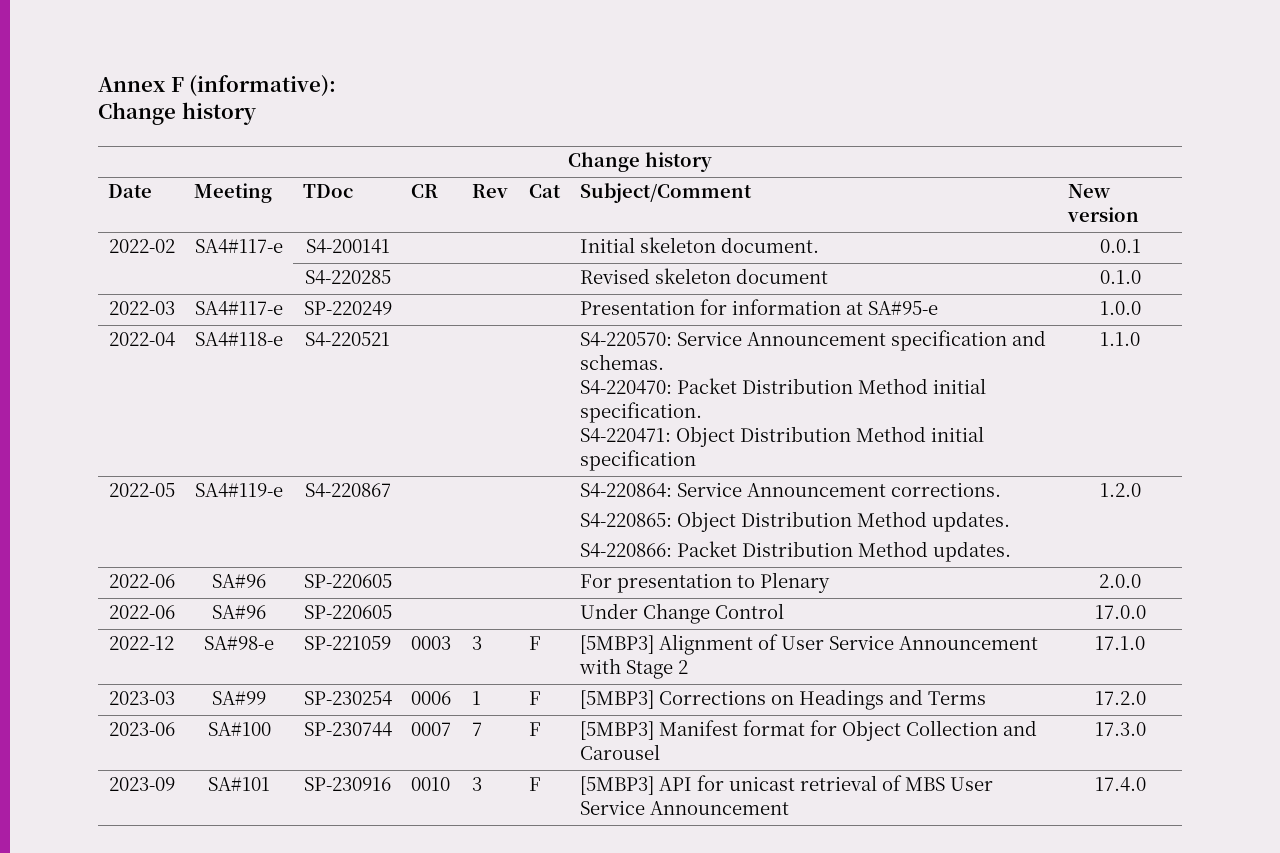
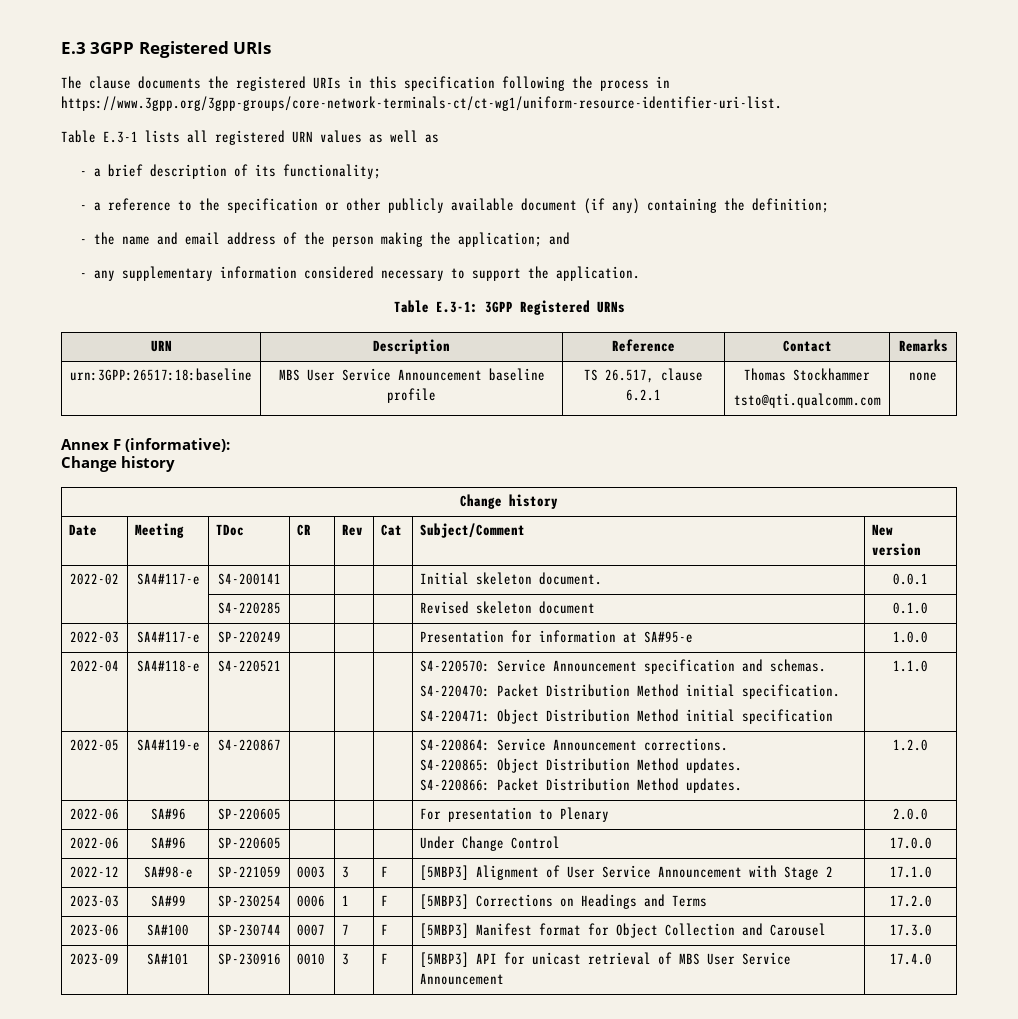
+ E.3 3GPP Registered URIs
+ The clause documents the registered URIs in this specification following the process in https://www.3gpp.org/3gpp-groups/core-network-terminals-ct/ct-wg1/uniform-resource-identifier-uri-list.
+ Table E.3-1 lists all registered URN values as well as
+ - a brief description of its functionality;
+ - a reference to the specification or other publicly available document (if any) containing the definition;
+ - the name and email address of the person making the application; and
+ - any supplementary information considered necessary to support the application.
+ Table E.3-1: 3GPP Registered URNs
+ URN | Description | Reference | Contact | Remarks
+ urn:3GPP:26517:18:baseline | MBS User Service Announcement baseline profile | TS 26.517, clause 6.2.1 | Thomas Stockhammer
+ tsto@qti.qualcomm.com | none

